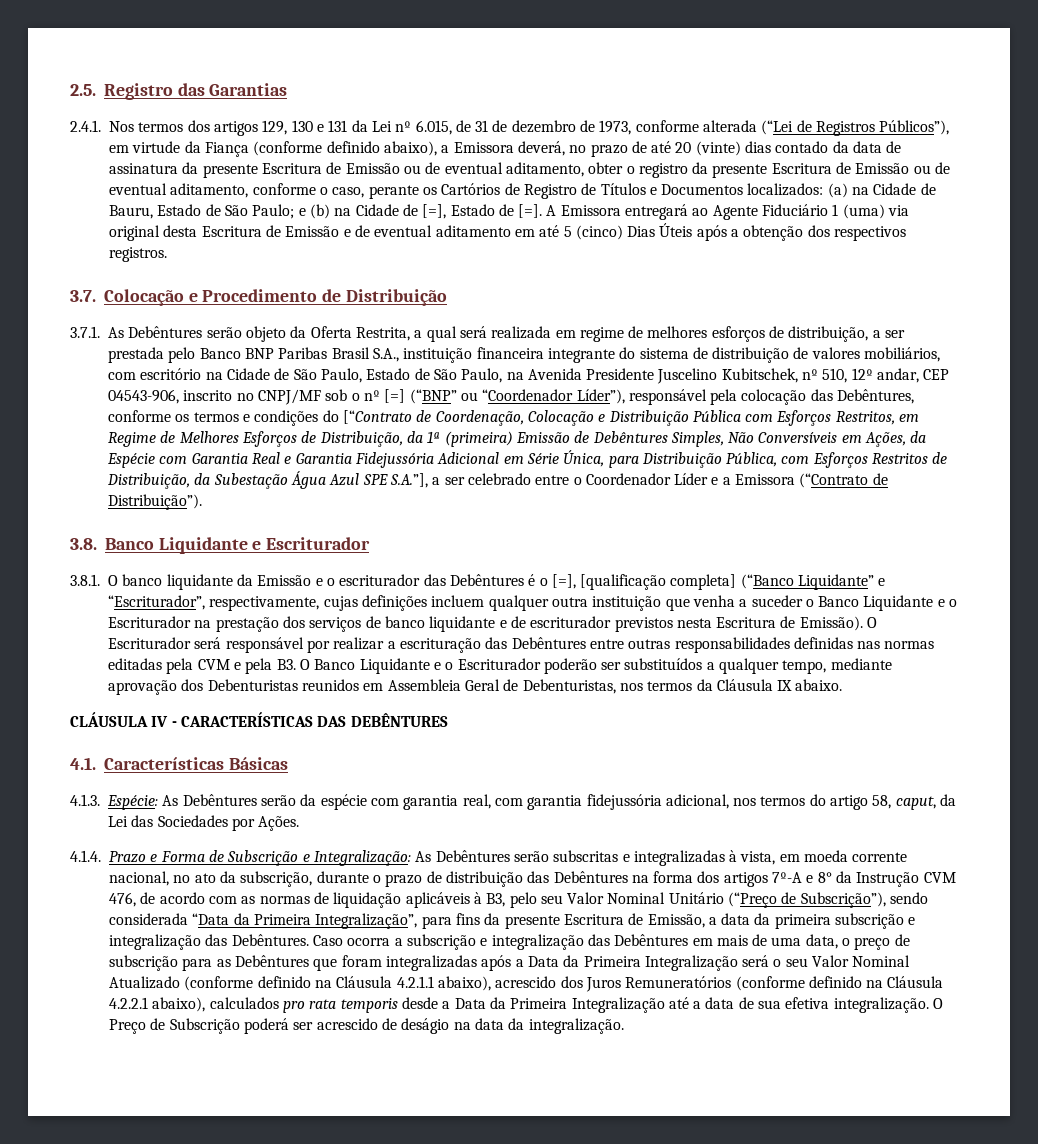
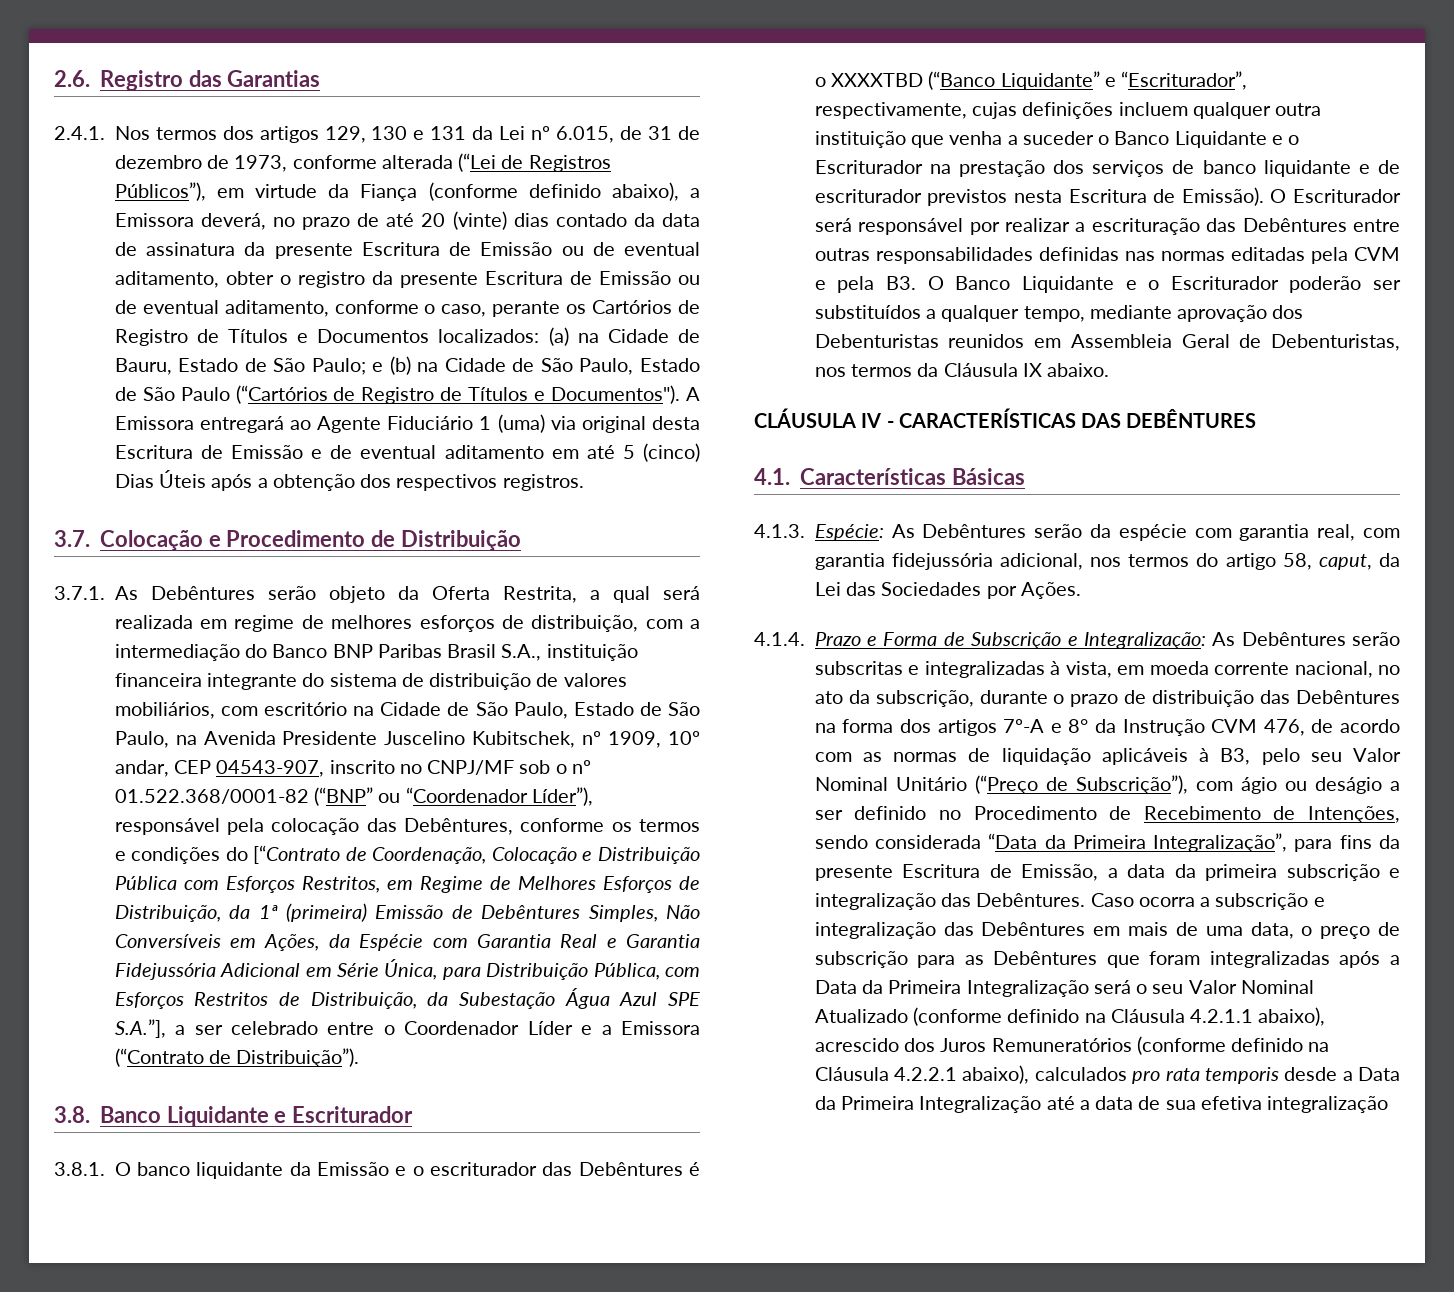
- 2.5. Registro das Garantias
+ 2.6. Registro das Garantias
- e (b) na Cidade de [=], Estado de [=].
+ e (b) na Cidade de São Paulo, Estado de São Paulo (“Cartórios de Registro de Títulos e Documentos").
- 3.7.1. As Debêntures serão objeto da Oferta Restrita, a qual será realizada em regime de melhores esforços de distribuição, a ser prestada pelo Banco BNP Paribas Brasil S.A., instituição financeira integrante do sistema de distribuição de valores mobiliários, com escritório na Cidade de São Paulo, Estado de São Paulo, na Avenida Presidente Juscelino Kubitschek, nº 510, 12º andar, CEP 04543-906, inscrito no CNPJ/MF sob o nº [=] (“BNP” ou “Coordenador Líder”), responsável pela colocação das Debêntures, conforme os termos e condições do [“Contrato de Coordenação, Colocação e Distribuição Pública com Esforços Restritos, em Regime de Melhores Esforços de Distribuição, da 1ª (primeira) Emissão de Debêntures Simples, Não Conversíveis em Ações, da Espécie com Garantia Real e Garantia Fidejussória Adicional em Série Única, para Distribuição Pública, com Esforços Restritos de Distribuição, da Subestação Água Azul SPE S.A.”], a ser celebrado entre o Coordenador Líder e a Emissora (“Contrato de Distribuição”).
+ 3.7.1. As Debêntures serão objeto da Oferta Restrita, a qual será realizada em regime de melhores esforços de distribuição, com a intermediação do Banco BNP Paribas Brasil S.A., instituição financeira integrante do sistema de distribuição de valores mobiliários, com escritório na Cidade de São Paulo, Estado de São Paulo, na Avenida Presidente Juscelino Kubitschek, nº 1909, 10º andar, CEP 04543-907, inscrito no CNPJ/MF sob o nº 01.522.368/0001-82 (“BNP” ou “Coordenador Líder”), responsável pela colocação das Debêntures, conforme os termos e condições do [“Contrato de Coordenação, Colocação e Distribuição Pública com Esforços Restritos, em Regime de Melhores Esforços de Distribuição, da 1ª (primeira) Emissão de Debêntures Simples, Não Conversíveis em Ações, da Espécie com Garantia Real e Garantia Fidejussória Adicional em Série Única, para Distribuição Pública, com Esforços Restritos de Distribuição, da Subestação Água Azul SPE S.A.”], a ser celebrado entre o Coordenador Líder e a Emissora (“Contrato de Distribuição”).
- 3.8.1. O banco liquidante da Emissão e o escriturador das Debêntures é o [=], [qualificação completa] (“Banco Liquidante” e “Escriturador”, respectivamente, cujas definições incluem qualquer outra instituição que venha a suceder o Banco Liquidante e o Escriturador na prestação dos serviços de banco liquidante e de escriturador previstos nesta Escritura de Emissão).
+ 3.8.1. O banco liquidante da Emissão e o escriturador das Debêntures é o XXXXTBD (“Banco Liquidante” e “Escriturador”, respectivamente, cujas definições incluem qualquer outra instituição que venha a suceder o Banco Liquidante e o Escriturador na prestação dos serviços de banco liquidante e de escriturador previstos nesta Escritura de Emissão).
- As Debêntures serão subscritas e integralizadas à vista, em moeda corrente nacional, no ato da subscrição, durante o prazo de distribuição das Debêntures na forma dos artigos 7º-A e 8° da Instrução CVM 476, de acordo com as normas de liquidação aplicáveis à B3, pelo seu Valor Nominal Unitário (“Preço de Subscrição”), sendo considerada “Data da Primeira Integralização”, para fins da presente Escritura de Emissão, a data da primeira subscrição e integralização das Debêntures.
+ As Debêntures serão subscritas e integralizadas à vista, em moeda corrente nacional, no ato da subscrição, durante o prazo de distribuição das Debêntures na forma dos artigos 7º-A e 8° da Instrução CVM 476, de acordo com as normas de liquidação aplicáveis à B3, pelo seu Valor Nominal Unitário (“Preço de Subscrição”), com ágio ou deságio a ser definido no Procedimento de Recebimento de Intenções, sendo considerada “Data da Primeira Integralização”, para fins da presente Escritura de Emissão, a data da primeira subscrição e integralização das Debêntures.
- Caso ocorra a subscrição e integralização das Debêntures em mais de uma data, o preço de subscrição para as Debêntures que foram integralizadas após a Data da Primeira Integralização será o seu Valor Nominal Atualizado (conforme definido na Cláusula 4.2.1.1 abaixo), acrescido dos Juros Remuneratórios (conforme definido na Cláusula 4.2.2.1 abaixo), calculados pro rata temporis desde a Data da Primeira Integralização até a data de sua efetiva integralização. O Preço de Subscrição poderá ser acrescido de deságio na data da integralização.
+ Caso ocorra a subscrição e integralização das Debêntures em mais de uma data, o preço de subscrição para as Debêntures que foram integralizadas após a Data da Primeira Integralização será o seu Valor Nominal Atualizado (conforme definido na Cláusula 4.2.1.1 abaixo), acrescido dos Juros Remuneratórios (conforme definido na Cláusula 4.2.2.1 abaixo), calculados pro rata temporis desde a Data da Primeira Integralização até a data de sua efetiva integralização

